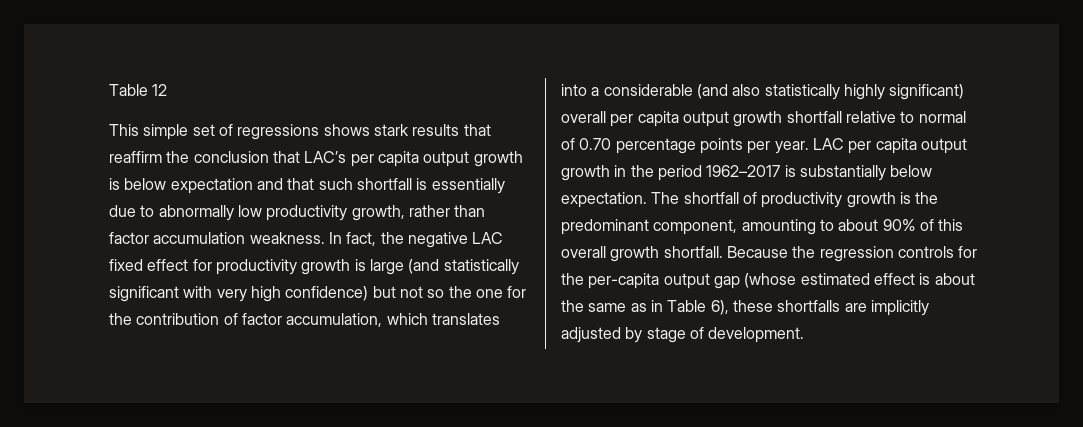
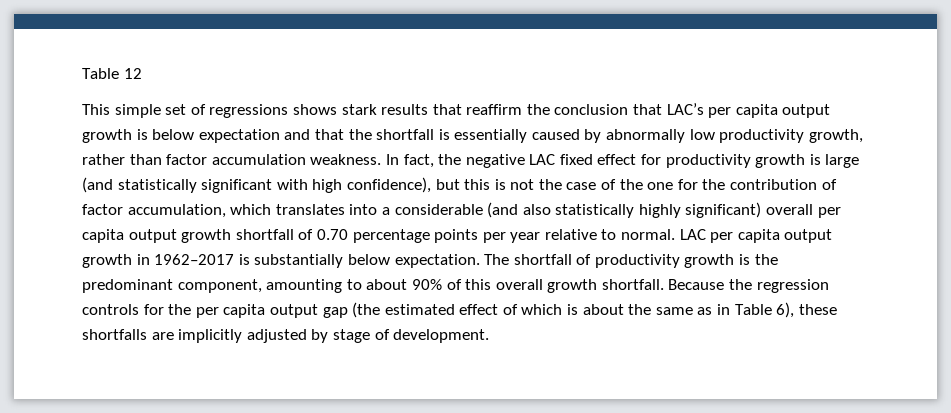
- This simple set of regressions shows stark results that reaffirm the conclusion that LAC’s per capita output growth is below expectation and that such shortfall is essentially due to abnormally low productivity growth, rather than factor accumulation weakness.
+ This simple set of regressions shows stark results that reaffirm the conclusion that LAC’s per capita output growth is below expectation and that the shortfall is essentially caused by abnormally low productivity growth, rather than factor accumulation weakness.
- In fact, the negative LAC fixed effect for productivity growth is large (and statistically significant with very high confidence) but not so the one for the contribution of factor accumulation, which translates into a considerable (and also statistically highly significant) overall per capita output growth shortfall relative to normal of 0.70 percentage points per year.
+ In fact, the negative LAC fixed effect for productivity growth is large (and statistically significant with high confidence), but this is not the case of the one for the contribution of factor accumulation, which translates into a considerable (and also statistically highly significant) overall per capita output growth shortfall of 0.70 percentage points per year relative to normal.
- LAC per capita output growth in the period 1962–2017 is substantially below expectation.
+ LAC per capita output growth in 1962–2017 is substantially below expectation.
- Because the regression controls for the per-capita output gap (whose estimated effect is about the same as in Table 6), these shortfalls are implicitly adjusted by stage of development.
+ Because the regression controls for the per capita output gap (the estimated effect of which is about the same as in Table 6), these shortfalls are implicitly adjusted by stage of development.

